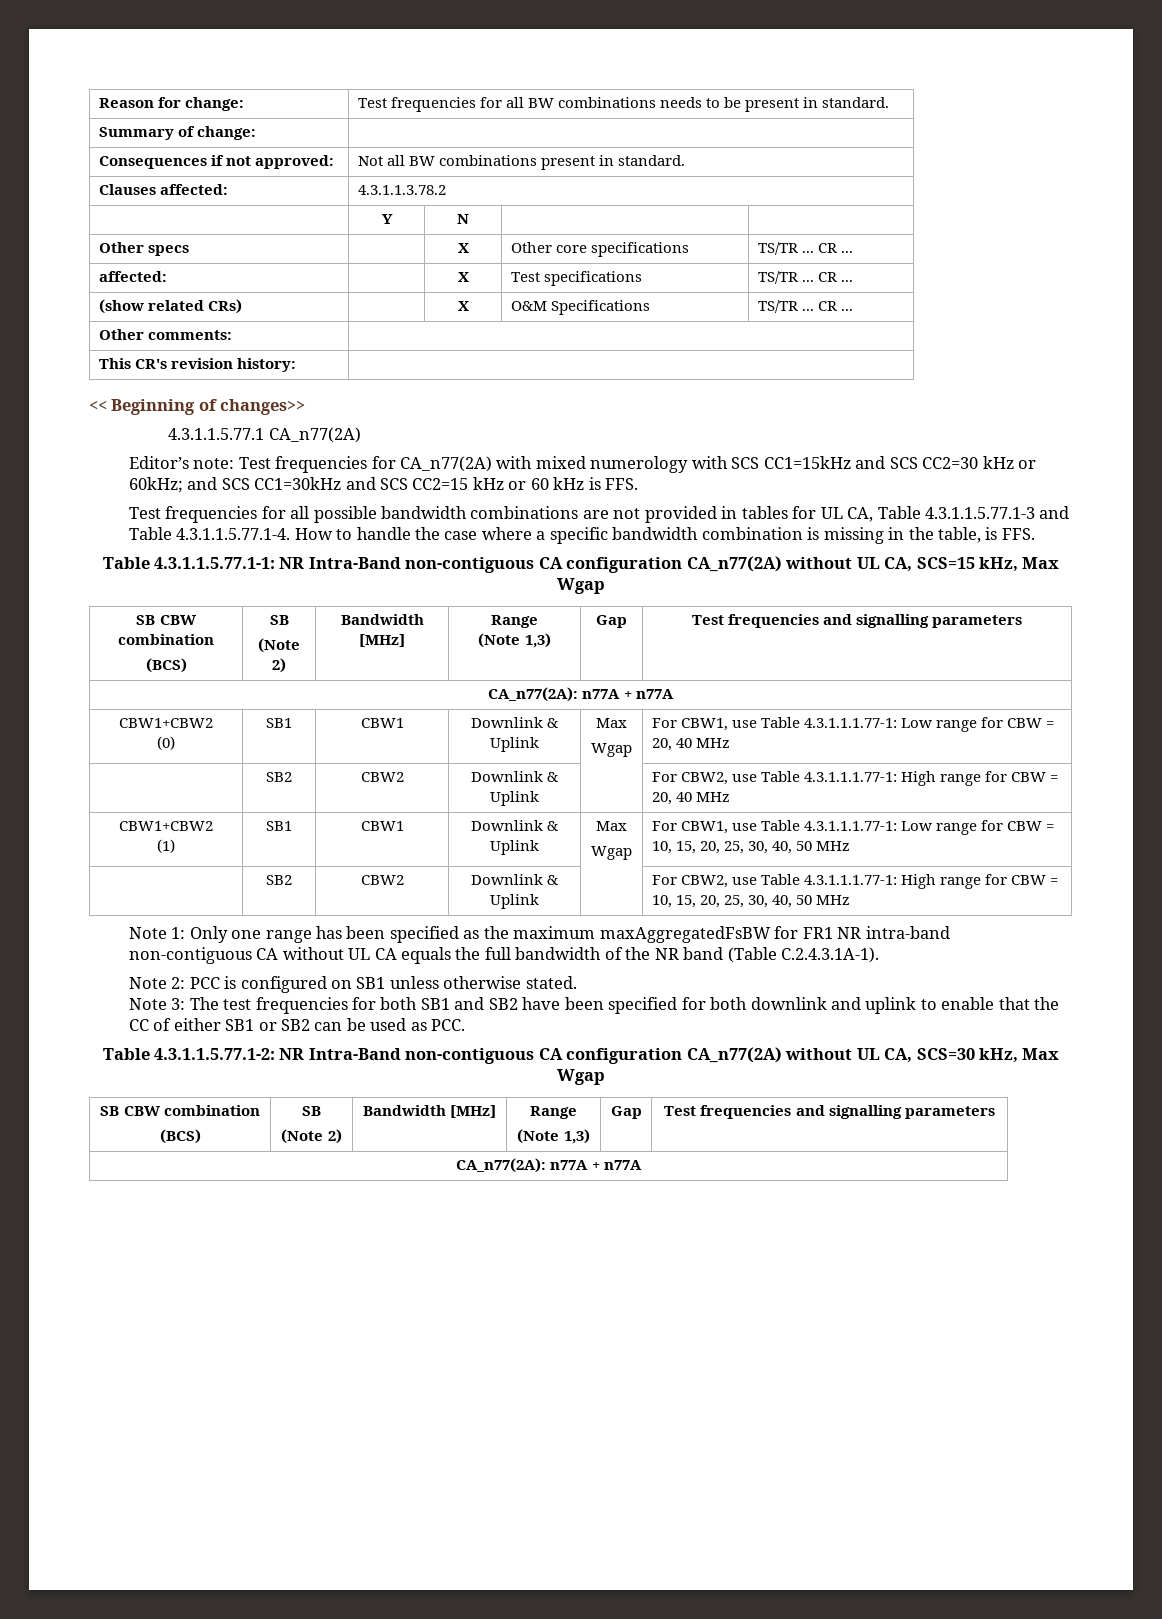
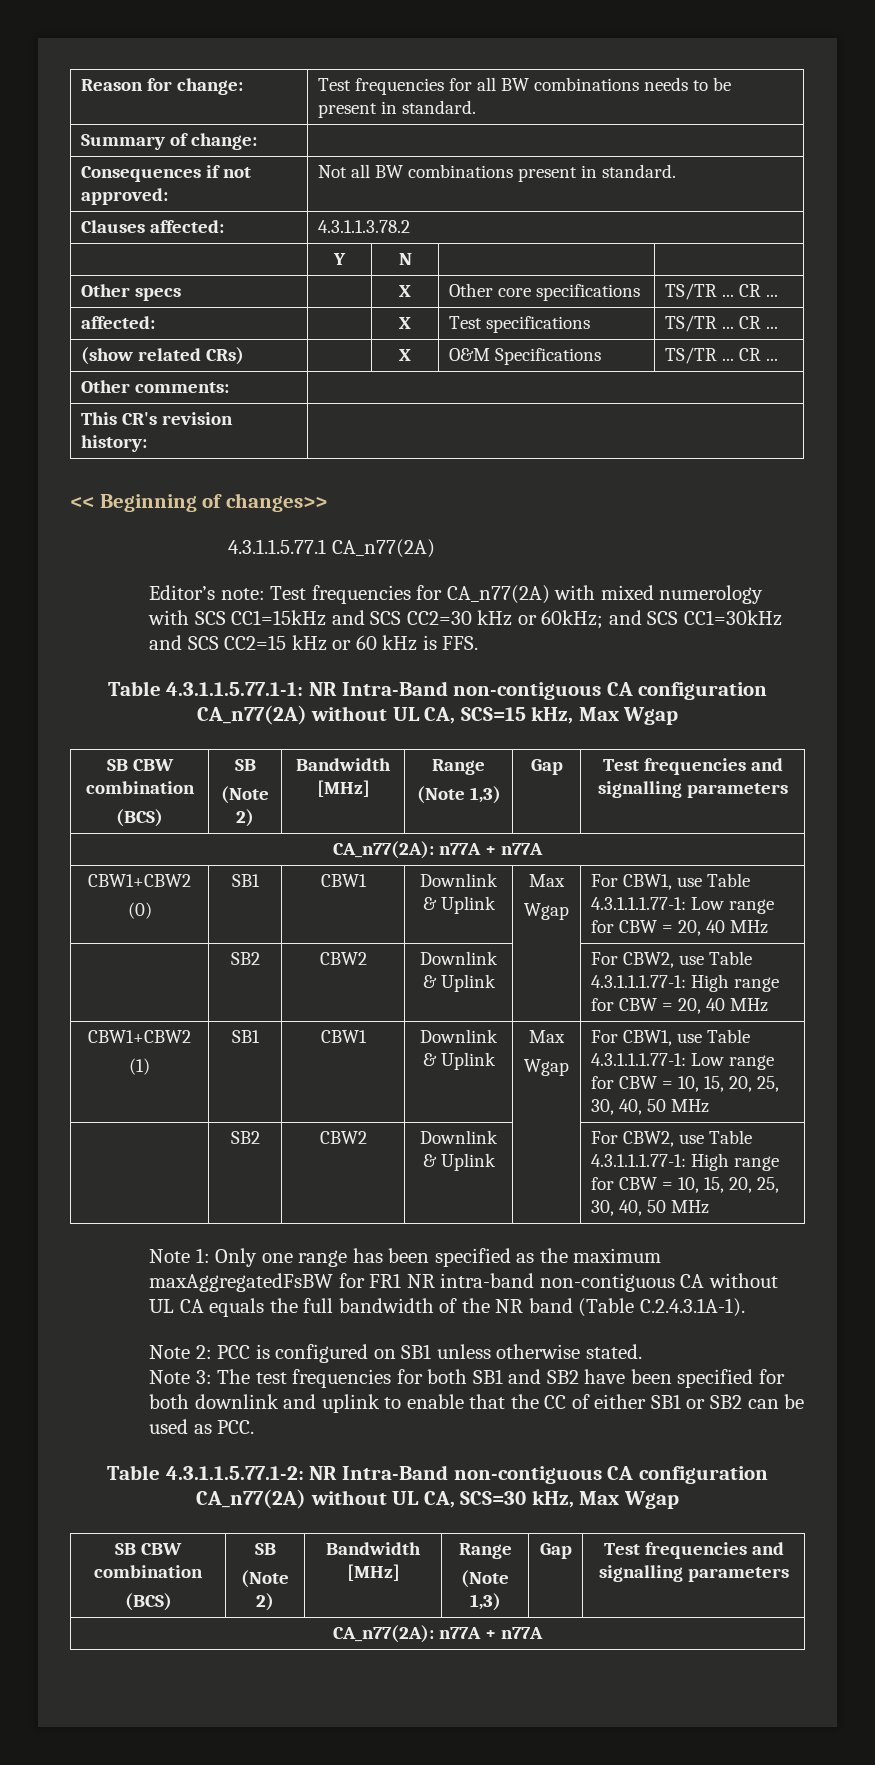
- Test frequencies for all possible bandwidth combinations are not provided in tables for UL CA, Table 4.3.1.1.5.77.1-3 and Table 4.3.1.1.5.77.1-4. How to handle the case where a specific bandwidth combination is missing in the table, is FFS.

